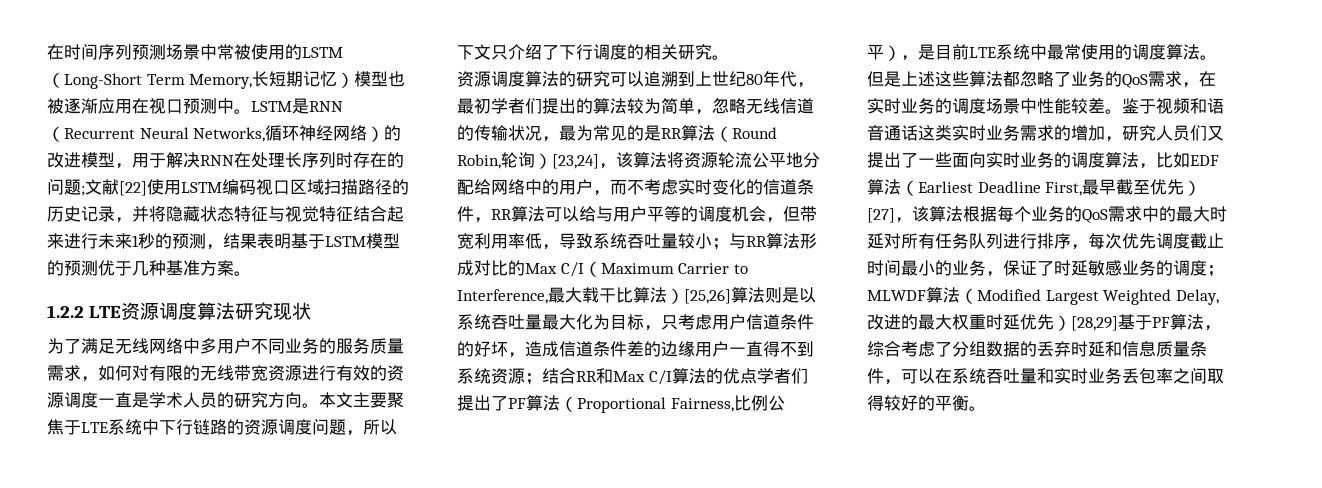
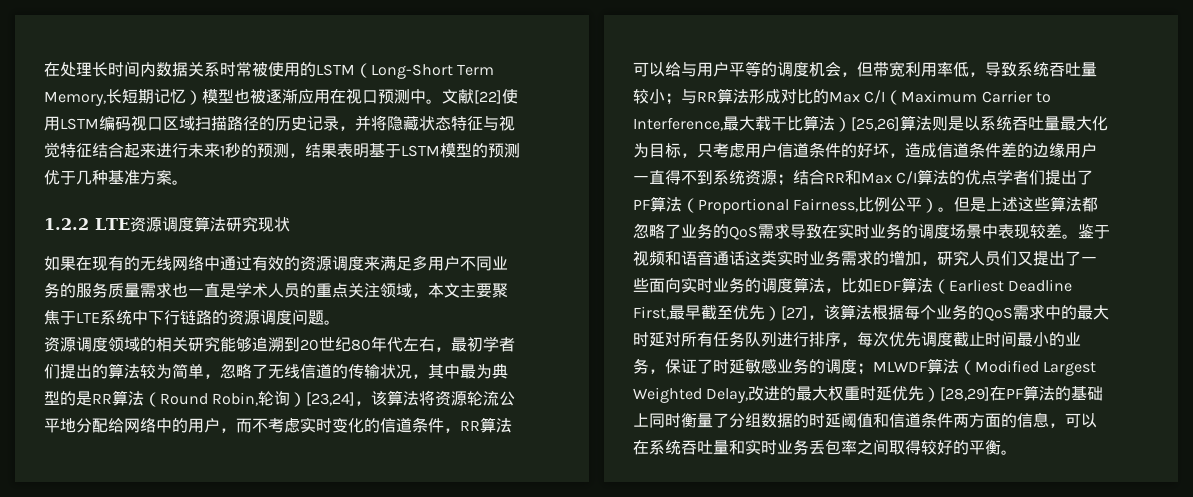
- 在时间序列预测场景中常被使用的LSTM（Long-Short Term Memory,长短期记忆）模型也被逐渐应用在视口预测中。
+ 在处理长时间内数据关系时常被使用的LSTM（Long-Short Term Memory,长短期记忆）模型也被逐渐应用在视口预测中。
- LSTM是RNN（Recurrent Neural Networks,循环神经网络）的改进模型，用于解决RNN在处理长序列时存在的问题;文献[22]使用LSTM编码视口区域扫描路径的历史记录，并将隐藏状态特征与视觉特征结合起来进行未来1秒的预测，结果表明基于LSTM模型的预测优于几种基准方案。
+ 文献[22]使用LSTM编码视口区域扫描路径的历史记录，并将隐藏状态特征与视觉特征结合起来进行未来1秒的预测，结果表明基于LSTM模型的预测优于几种基准方案。
- 为了满足无线网络中多用户不同业务的服务质量需求，如何对有限的无线带宽资源进行有效的资源调度一直是学术人员的研究方向。本文主要聚焦于LTE系统中下行链路的资源调度问题，所以下文只介绍了下行调度的相关研究。
- 资源调度算法的研究可以追溯到上世纪80年代，最初学者们提出的算法较为简单，忽略无线信道的传输状况，最为常见的是RR算法（Round Robin,轮询）[23,24]，该算法将资源轮流公平地分配给网络中的用户，而不考虑实时变化的信道条件，RR算法可以给与用户平等的调度机会，但带宽利用率低，导致系统吞吐量较小；
+ 如果在现有的无线网络中通过有效的资源调度来满足多用户不同业务的服务质量需求也一直是学术人员的重点关注领域，本文主要聚焦于LTE系统中下行链路的资源调度问题。
+ 资源调度领域的相关研究能够追溯到20世纪80年代左右，最初学者们提出的算法较为简单，忽略了无线信道的传输状况，其中最为典型的是RR算法（Round Robin,轮询）[23,24]，该算法将资源轮流公平地分配给网络中的用户，而不考虑实时变化的信道条件，RR算法可以给与用户平等的调度机会，但带宽利用率低，导致系统吞吐量较小；
- 结合RR和Max C/I算法的优点学者们提出了PF算法（Proportional Fairness,比例公平），是目前LTE系统中最常使用的调度算法。
+ 结合RR和Max C/I算法的优点学者们提出了PF算法（Proportional Fairness,比例公平）。
- 但是上述这些算法都忽略了业务的QoS需求，在实时业务的调度场景中性能较差。
+ 但是上述这些算法都忽略了业务的QoS需求导致在实时业务的调度场景中表现较差。
- MLWDF算法（Modified Largest Weighted Delay,改进的最大权重时延优先）[28,29]基于PF算法，综合考虑了分组数据的丢弃时延和信息质量条件，可以在系统吞吐量和实时业务丢包率之间取得较好的平衡。
+ MLWDF算法（Modified Largest Weighted Delay,改进的最大权重时延优先）[28,29]在PF算法的基础上同时衡量了分组数据的时延阈值和信道条件两方面的信息，可以在系统吞吐量和实时业务丢包率之间取得较好的平衡。

